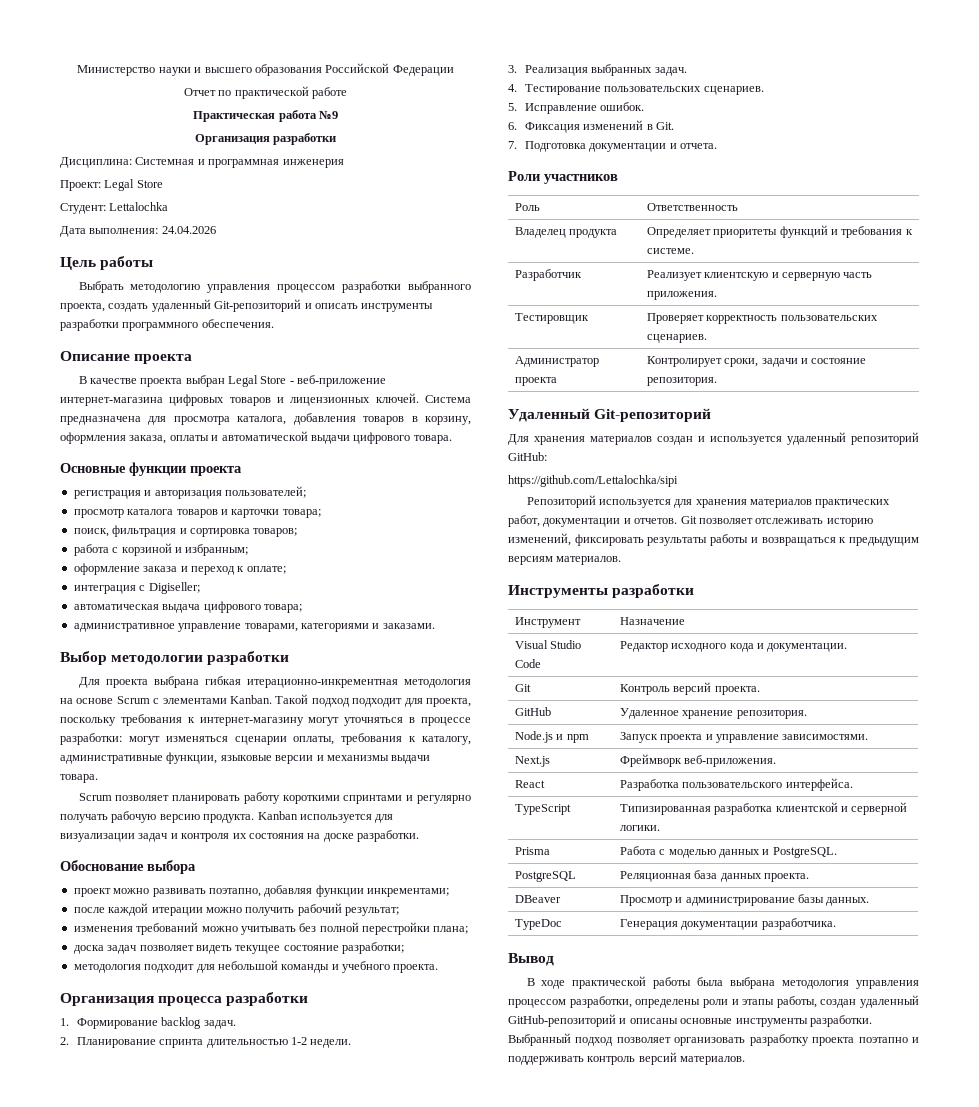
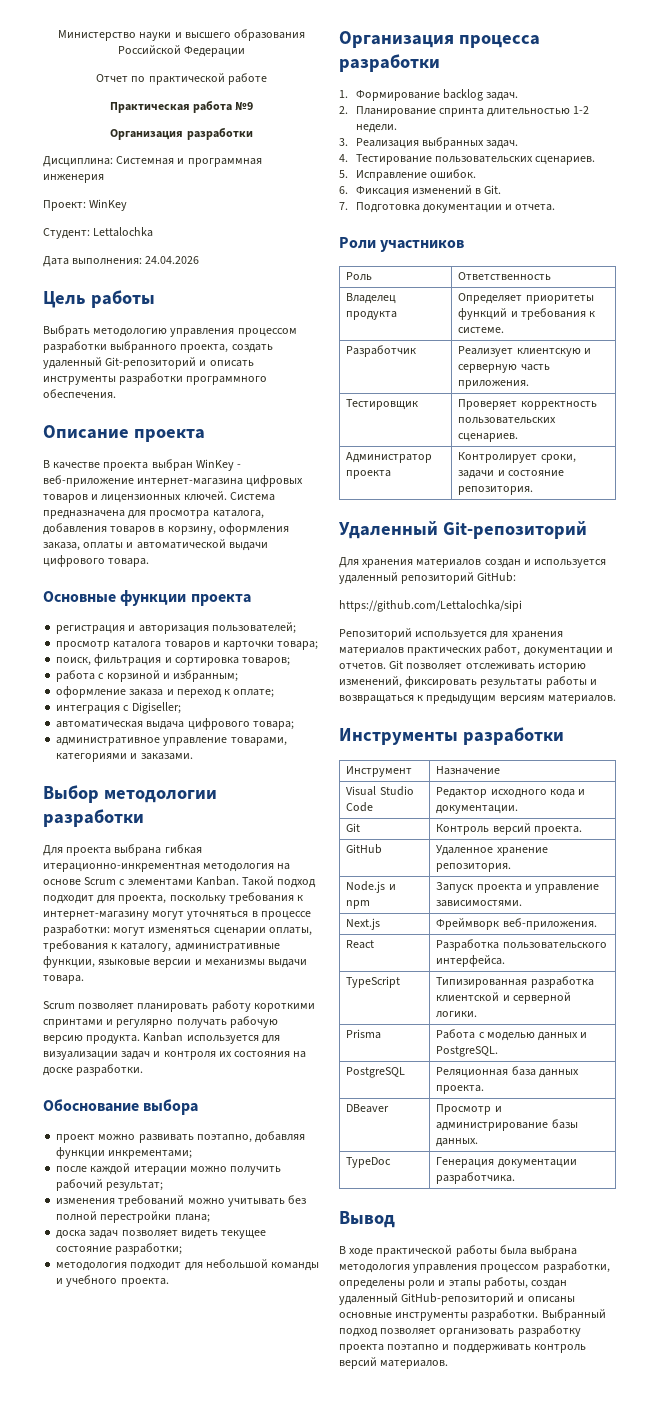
- Проект: Legal Store
+ Проект: WinKey
- В качестве проекта выбран Legal Store - веб-приложение интернет-магазина цифровых товаров и лицензионных ключей.
+ В качестве проекта выбран WinKey - веб-приложение интернет-магазина цифровых товаров и лицензионных ключей.

